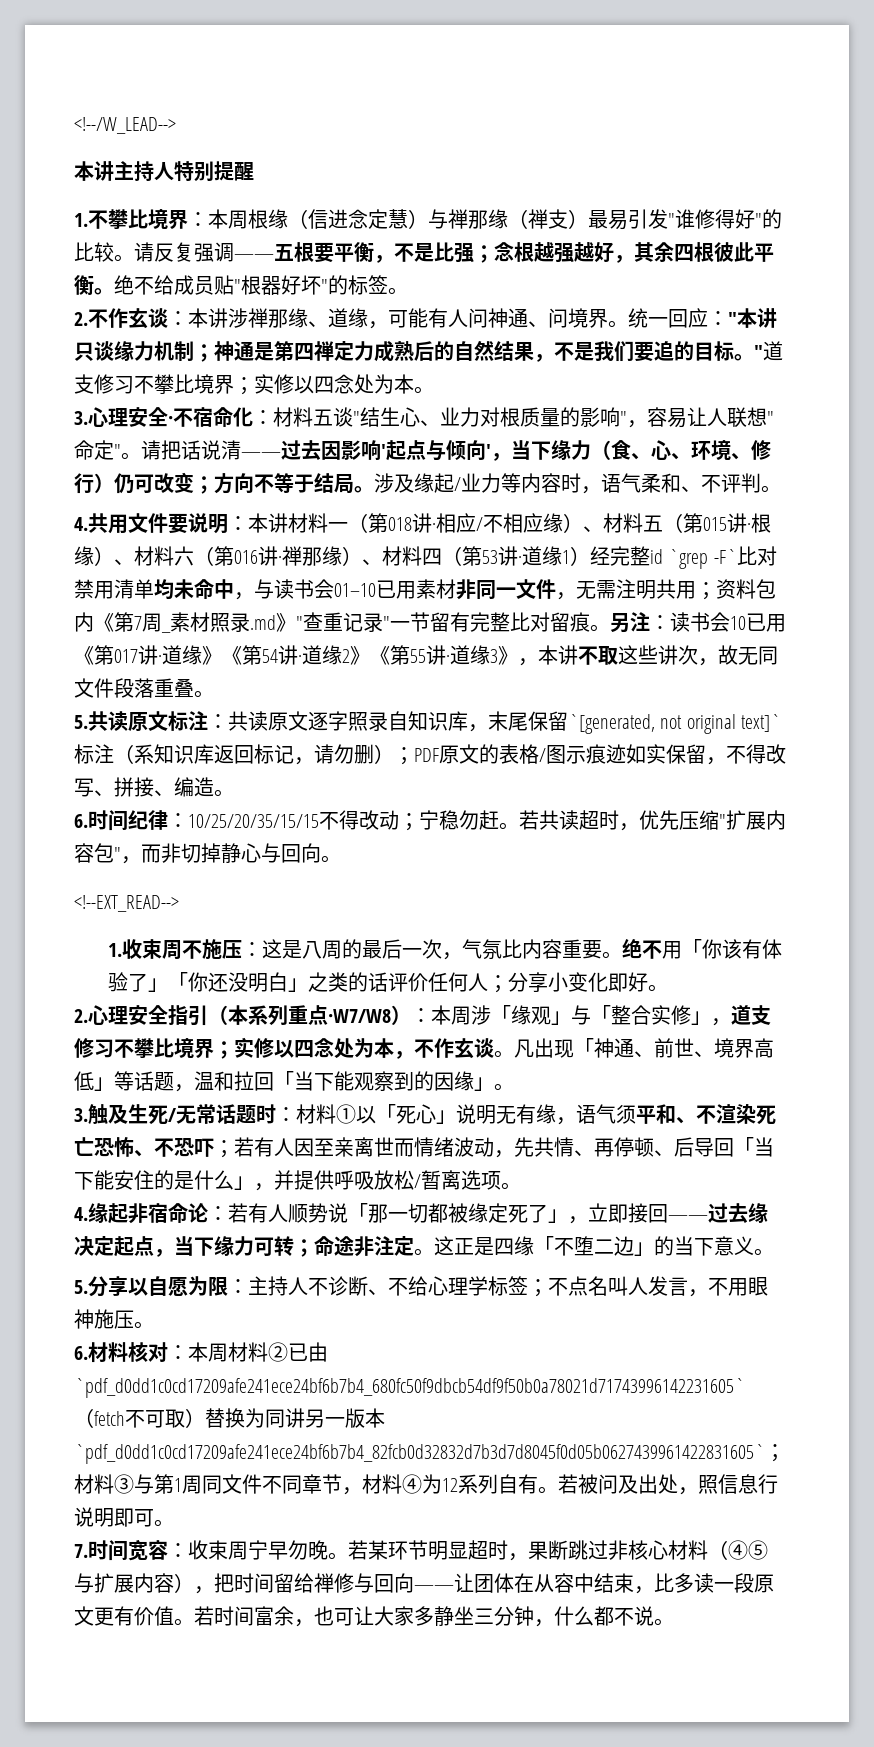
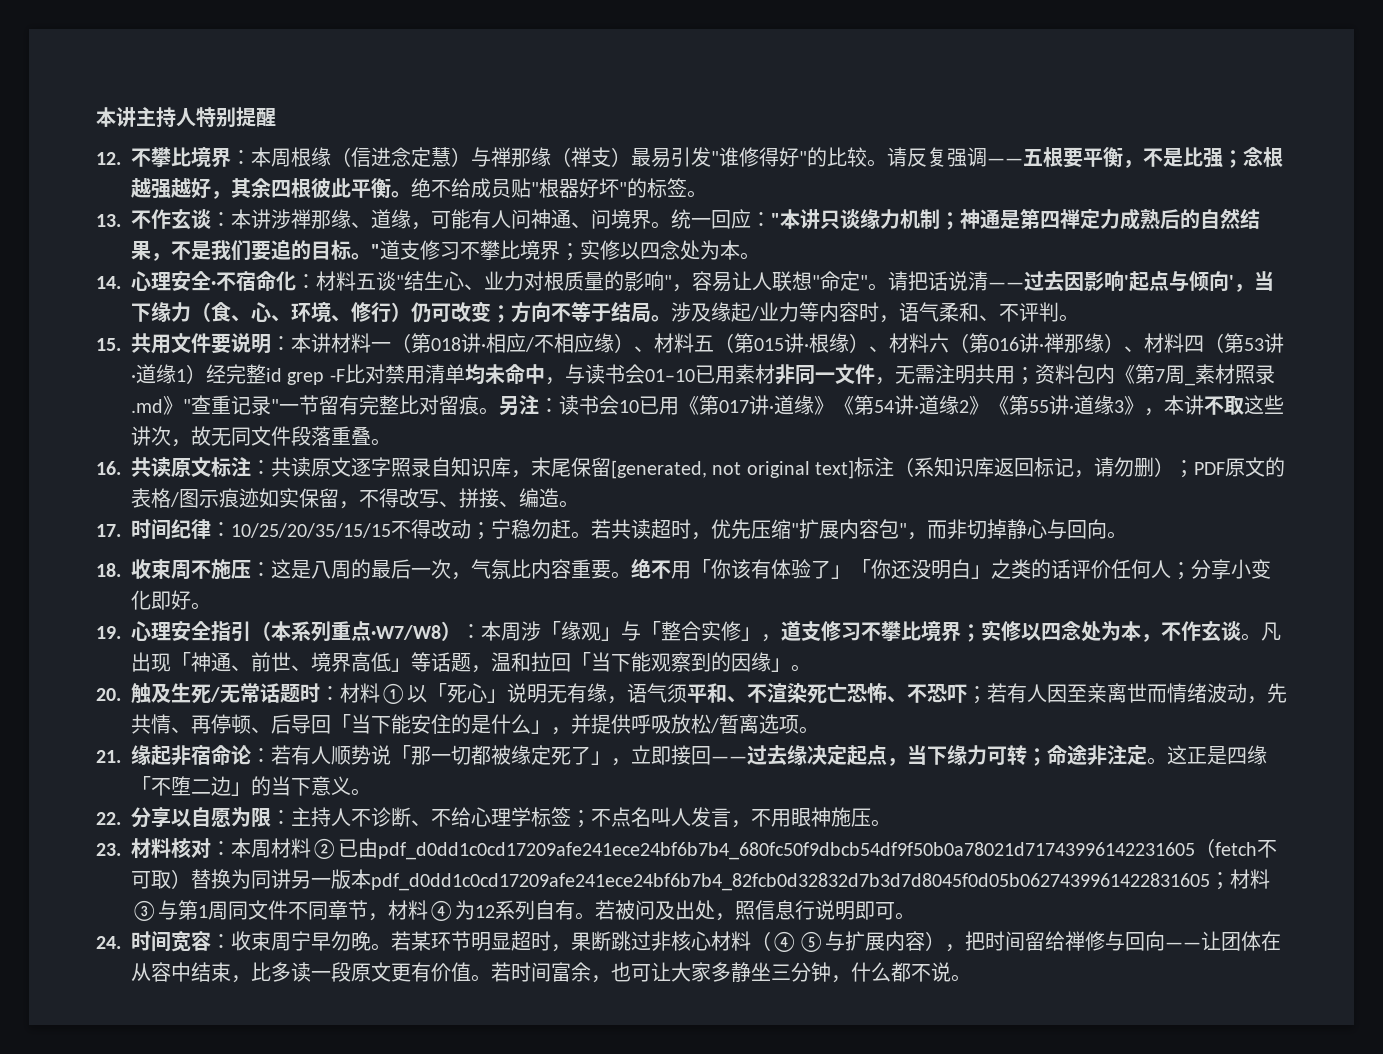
- <!--/W_LEAD-->
- 1.不攀比境界：本周根缘（信进念定慧）与禅那缘（禅支）最易引发"谁修得好"的比较。
+ 12.不攀比境界：本周根缘（信进念定慧）与禅那缘（禅支）最易引发"谁修得好"的比较。
- 2.不作玄谈：本讲涉禅那缘、道缘，可能有人问神通、问境界。
+ 13.不作玄谈：本讲涉禅那缘、道缘，可能有人问神通、问境界。
- 3.心理安全·不宿命化：材料五谈"结生心、业力对根质量的影响"，容易让人联想"命定"。
+ 14.心理安全·不宿命化：材料五谈"结生心、业力对根质量的影响"，容易让人联想"命定"。
- 4.共用文件要说明：
+ 15.共用文件要说明：
- 本讲材料一（第018讲·相应/不相应缘）、材料五（第015讲·根缘）、材料六（第016讲·禅那缘）、材料四（第53讲·道缘1）经完整id `grep -F`比对禁用清单均未命中，与读书会01–10已用素材非同一文件，无需注明共用；
+ 本讲材料一（第018讲·相应/不相应缘）、材料五（第015讲·根缘）、材料六（第016讲·禅那缘）、材料四（第53讲·道缘1）经完整id grep -F比对禁用清单均未命中，与读书会01–10已用素材非同一文件，无需注明共用；
- 5.共读原文标注：共读原文逐字照录自知识库，末尾保留`[generated, not original text]`标注（系知识库返回标记，请勿删）；PDF原文的表格/图示痕迹如实保留，不得改写、拼接、编造。
+ 16.共读原文标注：共读原文逐字照录自知识库，末尾保留[generated, not original text]标注（系知识库返回标记，请勿删）；PDF原文的表格/图示痕迹如实保留，不得改写、拼接、编造。
- 6.时间纪律：10/25/20/35/15/15不得改动；宁稳勿赶。
+ 17.时间纪律：10/25/20/35/15/15不得改动；宁稳勿赶。
- <!--EXT_READ-->
- 1.收束周不施压：这是八周的最后一次，气氛比内容重要。
+ 18.收束周不施压：这是八周的最后一次，气氛比内容重要。
- 2.心理安全指引（本系列重点·W7/W8）：本周涉「缘观」与「整合实修」，道支修习不攀比境界；实修以四念处为本，不作玄谈。
+ 19.心理安全指引（本系列重点·W7/W8）：本周涉「缘观」与「整合实修」，道支修习不攀比境界；实修以四念处为本，不作玄谈。
- 3.触及生死/无常话题时：材料①以「死心」说明无有缘，语气须平和、不渲染死亡恐怖、不恐吓；若有人因至亲离世而情绪波动，先共情、再停顿、后导回「当下能安住的是什么」，并提供呼吸放松/暂离选项。
+ 20.触及生死/无常话题时：材料①以「死心」说明无有缘，语气须平和、不渲染死亡恐怖、不恐吓；若有人因至亲离世而情绪波动，先共情、再停顿、后导回「当下能安住的是什么」，并提供呼吸放松/暂离选项。
- 4.缘起非宿命论：若有人顺势说「那一切都被缘定死了」，立即接回——过去缘决定起点，当下缘力可转；命途非注定。
+ 21.缘起非宿命论：若有人顺势说「那一切都被缘定死了」，立即接回——过去缘决定起点，当下缘力可转；命途非注定。
- 5.分享以自愿为限：主持人不诊断、不给心理学标签；不点名叫人发言，不用眼神施压。
+ 22.分享以自愿为限：主持人不诊断、不给心理学标签；不点名叫人发言，不用眼神施压。
- 6.材料核对：本周材料②已由`pdf_d0dd1c0cd17209afe241ece24bf6b7b4_680fc50f9dbcb54df9f50b0a78021d71743996142231605`（fetch不可取）替换为同讲另一版本`pdf_d0dd1c0cd17209afe241ece24bf6b7b4_82fcb0d32832d7b3d7d8045f0d05b0627439961422831605`；材料③与第1周同文件不同章节，材料④为12系列自有。
+ 23.材料核对：本周材料②已由pdf_d0dd1c0cd17209afe241ece24bf6b7b4_680fc50f9dbcb54df9f50b0a78021d71743996142231605（fetch不可取）替换为同讲另一版本pdf_d0dd1c0cd17209afe241ece24bf6b7b4_82fcb0d32832d7b3d7d8045f0d05b0627439961422831605；材料③与第1周同文件不同章节，材料④为12系列自有。
- 7.时间宽容：收束周宁早勿晚。
+ 24.时间宽容：收束周宁早勿晚。

